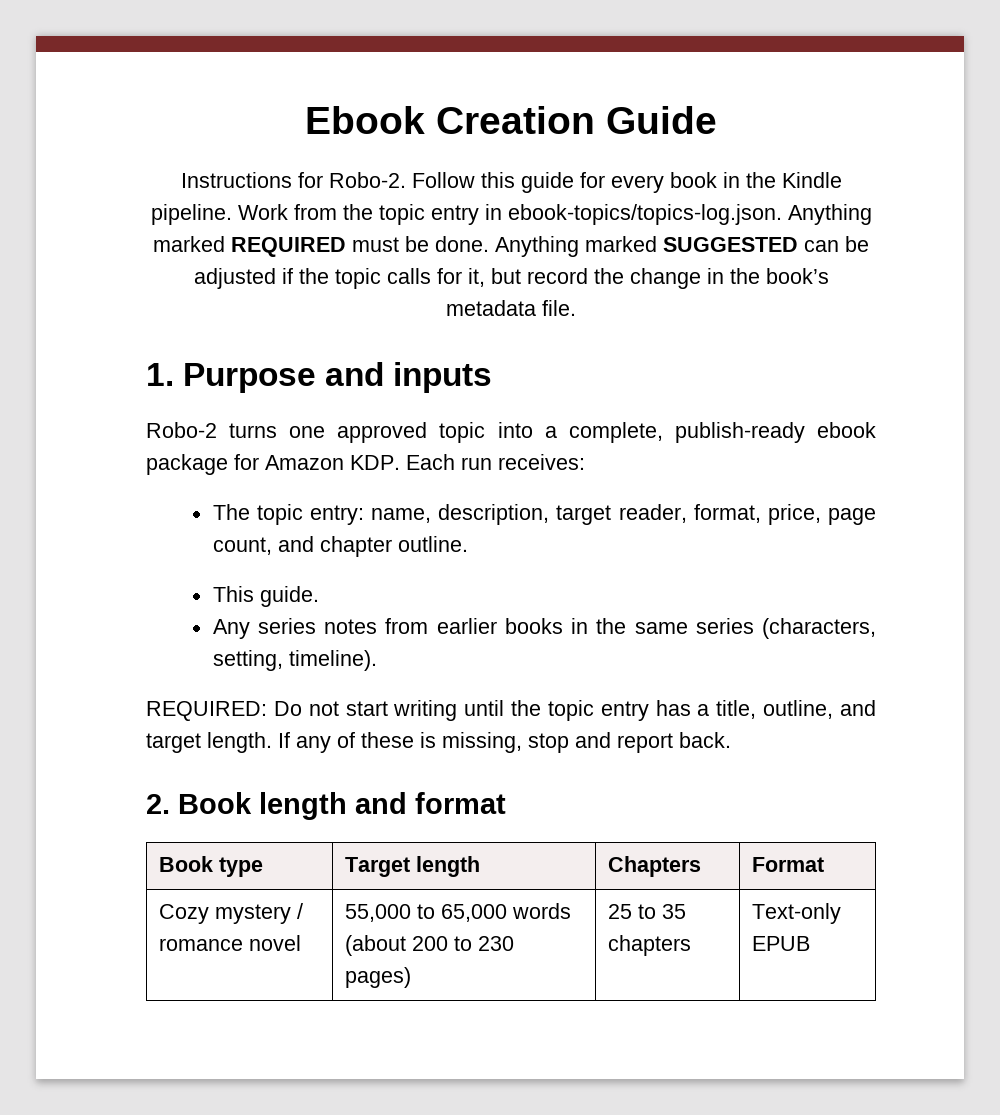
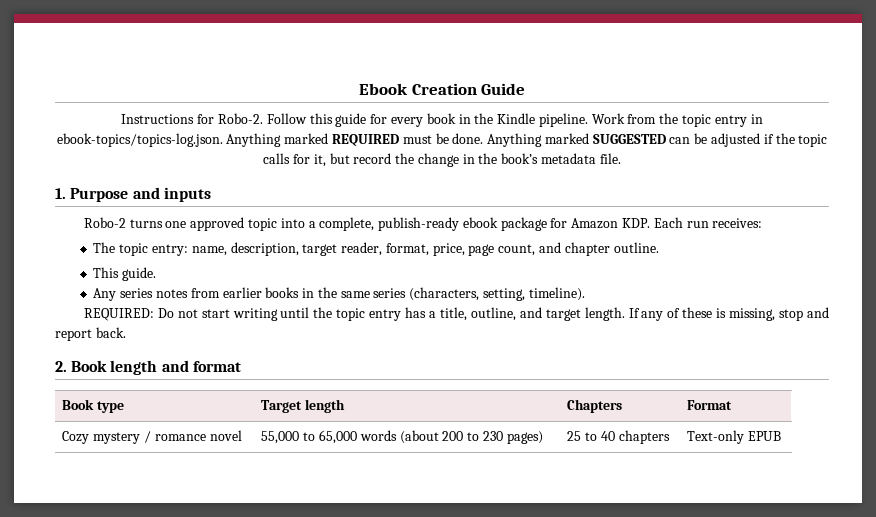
- Cozy mystery / romance novel | 55,000 to 65,000 words (about 200 to 230 pages) | 25 to 35 chapters | Text-only EPUB
+ Cozy mystery / romance novel | 55,000 to 65,000 words (about 200 to 230 pages) | 25 to 40 chapters | Text-only EPUB

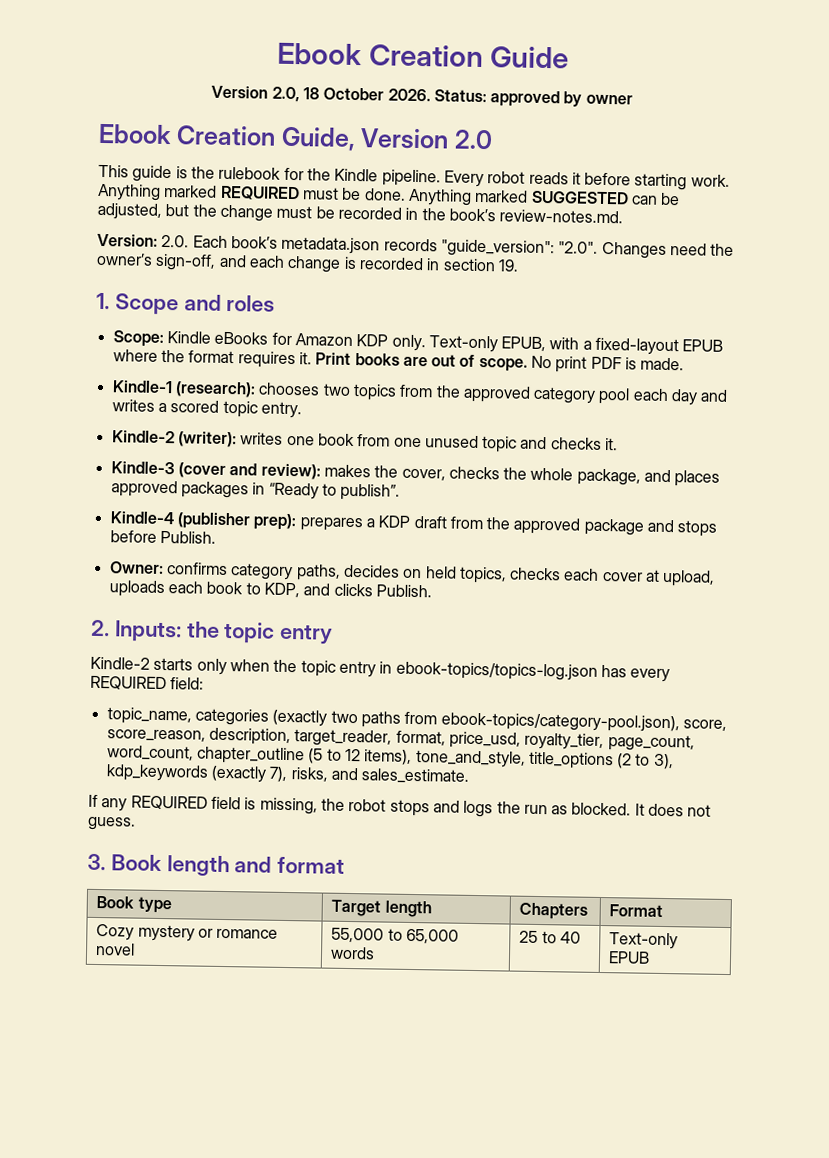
- Instructions for Robo-2. Follow this guide for every book in the Kindle pipeline. Work from the topic entry in ebook-topics/topics-log.json. Anything marked REQUIRED must be done.
+ Version 2.0, 18 October 2026. Status: approved by owner
+ Ebook Creation Guide, Version 2.0
+ This guide is the rulebook for the Kindle pipeline. Every robot reads it before starting work. Anything marked REQUIRED must be done.
- Anything marked SUGGESTED can be adjusted if the topic calls for it, but record the change in the book’s metadata file.
- 1. Purpose and inputs
- Robo-2 turns one approved topic into a complete, publish-ready ebook package for Amazon KDP. Each run receives:
- The topic entry: name, description, target reader, format, price, page count, and chapter outline.
- This guide.
- Any series notes from earlier books in the same series (characters, setting, timeline).
- REQUIRED: Do not start writing until the topic entry has a title, outline, and target length. If any of these is missing, stop and report back.
- 2. Book length and format
+ Anything marked SUGGESTED can be adjusted, but the change must be recorded in the book’s review-notes.md.
+ Version: 2.0. Each book’s metadata.json records "guide_version": "2.0". Changes need the owner’s sign-off, and each change is recorded in section 19.
+ 1. Scope and roles
+ Scope: Kindle eBooks for Amazon KDP only. Text-only EPUB, with a fixed-layout EPUB where the format requires it. Print books are out of scope. No print PDF is made.
+ Kindle-1 (research): chooses two topics from the approved category pool each day and writes a scored topic entry.
+ Kindle-2 (writer): writes one book from one unused topic and checks it.
+ Kindle-3 (cover and review): makes the cover, checks the whole package, and places approved packages in “Ready to publish”.
+ Kindle-4 (publisher prep): prepares a KDP draft from the approved package and stops before Publish.
+ Owner: confirms category paths, decides on held topics, checks each cover at upload, uploads each book to KDP, and clicks Publish.
+ 2. Inputs: the topic entry
+ Kindle-2 starts only when the topic entry in ebook-topics/topics-log.json has every REQUIRED field:
+ topic_name, categories (exactly two paths from ebook-topics/category-pool.json), score, score_reason, description, target_reader, format, price_usd, royalty_tier, page_count, word_count, chapter_outline (5 to 12 items), tone_and_style, title_options (2 to 3), kdp_keywords (exactly 7), risks, and sales_estimate.
+ If any REQUIRED field is missing, the robot stops and logs the run as blocked. It does not guess.
+ 3. Book length and format
- Cozy mystery / romance novel | 55,000 to 65,000 words (about 200 to 230 pages) | 25 to 40 chapters | Text-only EPUB
+ Cozy mystery or romance novel | 55,000 to 65,000 words | 25 to 40 | Text-only EPUB

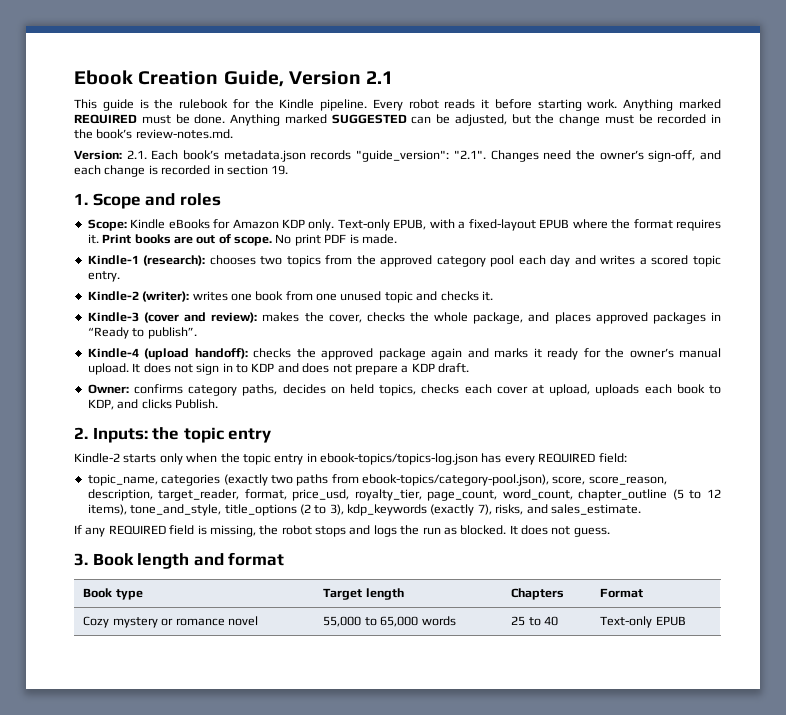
- Ebook Creation Guide
- Version 2.0, 18 October 2026. Status: approved by owner
- Ebook Creation Guide, Version 2.0
+ Ebook Creation Guide, Version 2.1
- Version: 2.0. Each book’s metadata.json records "guide_version": "2.0". Changes need the owner’s sign-off, and each change is recorded in section 19.
+ Version: 2.1. Each book’s metadata.json records "guide_version": "2.1". Changes need the owner’s sign-off, and each change is recorded in section 19.
- Kindle-4 (publisher prep): prepares a KDP draft from the approved package and stops before Publish.
+ Kindle-4 (upload handoff): checks the approved package again and marks it ready for the owner’s manual upload. It does not sign in to KDP and does not prepare a KDP draft.

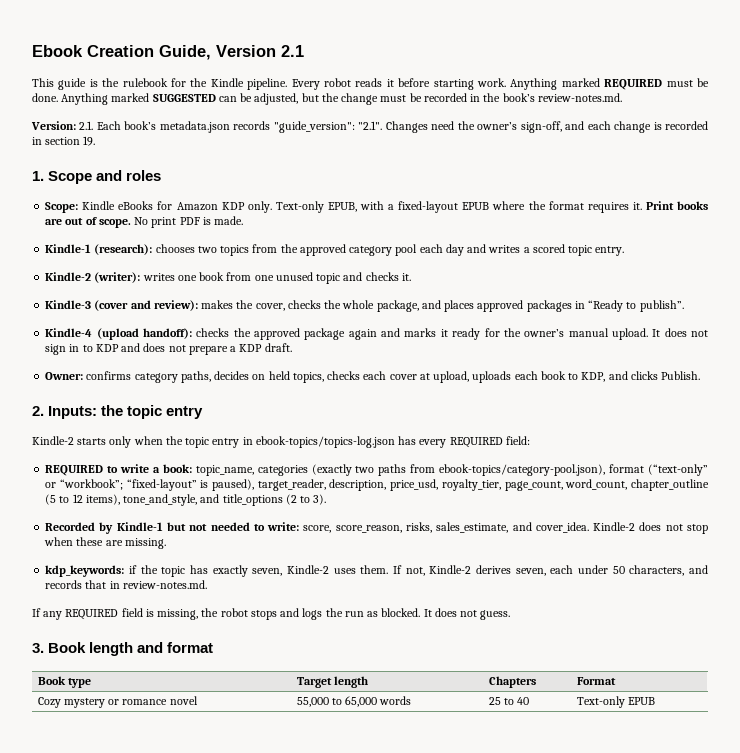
- topic_name, categories (exactly two paths from ebook-topics/category-pool.json), score, score_reason, description, target_reader, format, price_usd, royalty_tier, page_count, word_count, chapter_outline (5 to 12 items), tone_and_style, title_options (2 to 3), kdp_keywords (exactly 7), risks, and sales_estimate.
+ REQUIRED to write a book: topic_name, categories (exactly two paths from ebook-topics/category-pool.json), format (“text-only” or “workbook”; “fixed-layout” is paused), target_reader, description, price_usd, royalty_tier, page_count, word_count, chapter_outline (5 to 12 items), tone_and_style, and title_options (2 to 3).
+ Recorded by Kindle-1 but not needed to write: score, score_reason, risks, sales_estimate, and cover_idea. Kindle-2 does not stop when these are missing.
+ kdp_keywords: if the topic has exactly seven, Kindle-2 uses them. If not, Kindle-2 derives seven, each under 50 characters, and records that in review-notes.md.

